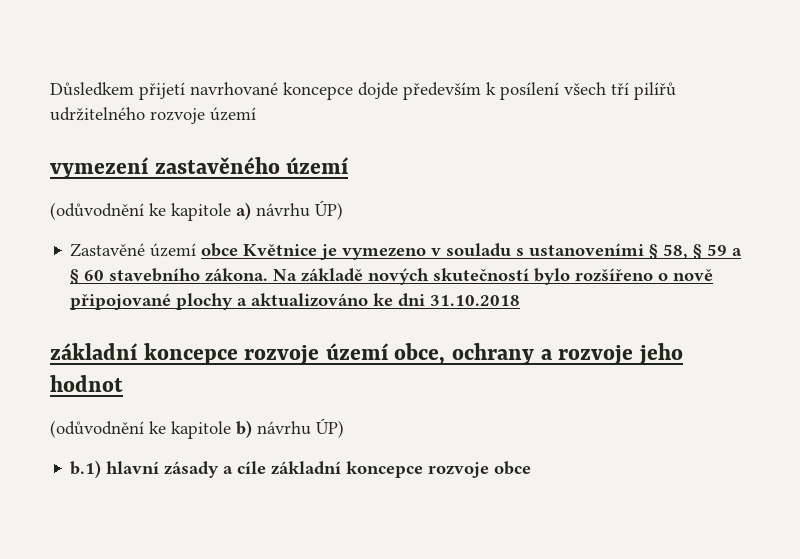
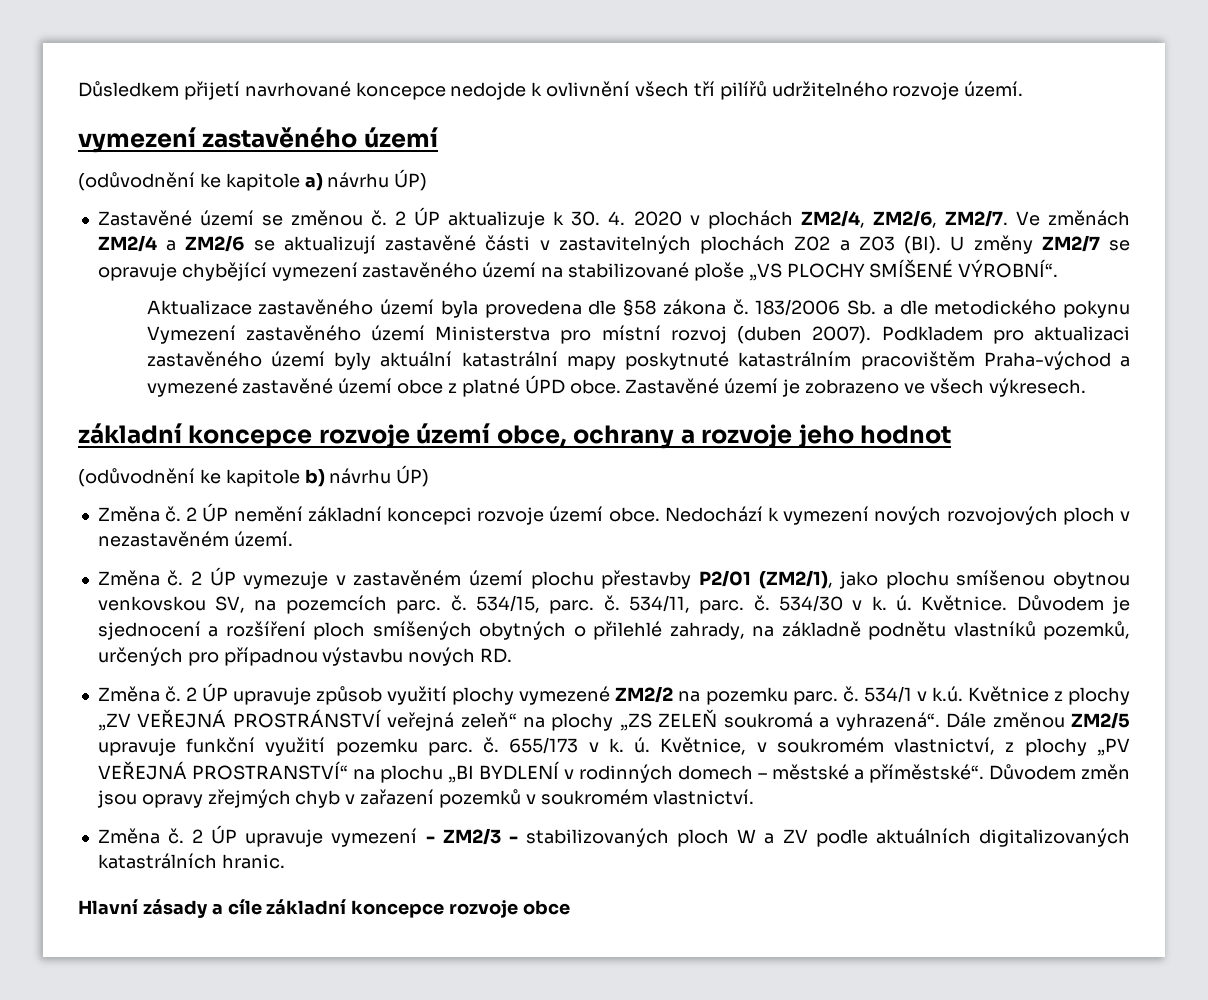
- Důsledkem přijetí navrhované koncepce dojde především k posílení všech tří pilířů udržitelného rozvoje území
+ Důsledkem přijetí navrhované koncepce nedojde k ovlivnění všech tří pilířů udržitelného rozvoje území.
- Zastavěné území obce Květnice je vymezeno v souladu s ustanoveními § 58, § 59 a § 60 stavebního zákona. Na základě nových skutečností bylo rozšířeno o nově připojované plochy a aktualizováno ke dni 31.10.2018
+ Zastavěné území se změnou č. 2 ÚP aktualizuje k 30. 4. 2020 v plochách ZM2/4, ZM2/6, ZM2/7. Ve změnách ZM2/4 a ZM2/6 se aktualizují zastavěné části v zastavitelných plochách Z02 a Z03 (BI). U změny ZM2/7 se opravuje chybějící vymezení zastavěného území na stabilizované ploše „VS PLOCHY SMÍŠENÉ VÝROBNÍ“.
+ Aktualizace zastavěného území byla provedena dle §58 zákona č. 183/2006 Sb. a dle metodického pokynu Vymezení zastavěného území Ministerstva pro místní rozvoj (duben 2007). Podkladem pro aktualizaci zastavěného území byly aktuální katastrální mapy poskytnuté katastrálním pracovištěm Praha-východ a vymezené zastavěné území obce z platné ÚPD obce. Zastavěné území je zobrazeno ve všech výkresech.
- b.1) hlavní zásady a cíle základní koncepce rozvoje obce
+ Změna č. 2 ÚP nemění základní koncepci rozvoje území obce. Nedochází k vymezení nových rozvojových ploch v nezastavěném území.
+ Změna č. 2 ÚP vymezuje v zastavěném území plochu přestavby P2/01 (ZM2/1), jako plochu smíšenou obytnou venkovskou SV, na pozemcích parc. č. 534/15, parc. č. 534/11, parc. č. 534/30 v k. ú. Květnice. Důvodem je sjednocení a rozšíření ploch smíšených obytných o přilehlé zahrady, na základně podnětu vlastníků pozemků, určených pro případnou výstavbu nových RD.
+ Změna č. 2 ÚP upravuje způsob využití plochy vymezené ZM2/2 na pozemku parc. č. 534/1 v k.ú. Květnice z plochy „ZV VEŘEJNÁ PROSTRÁNSTVÍ veřejná zeleň“ na plochy „ZS ZELEŇ soukromá a vyhrazená“. Dále změnou ZM2/5 upravuje funkční využití pozemku parc. č. 655/173 v k. ú. Květnice, v soukromém vlastnictví, z plochy „PV VEŘEJNÁ PROSTRANSTVÍ“ na plochu „BI BYDLENÍ v rodinných domech – městské a příměstské“. Důvodem změn jsou opravy zřejmých chyb v zařazení pozemků v soukromém vlastnictví.
+ Změna č. 2 ÚP upravuje vymezení - ZM2/3 - stabilizovaných ploch W a ZV podle aktuálních digitalizovaných katastrálních hranic.
+ Hlavní zásady a cíle základní koncepce rozvoje obce

